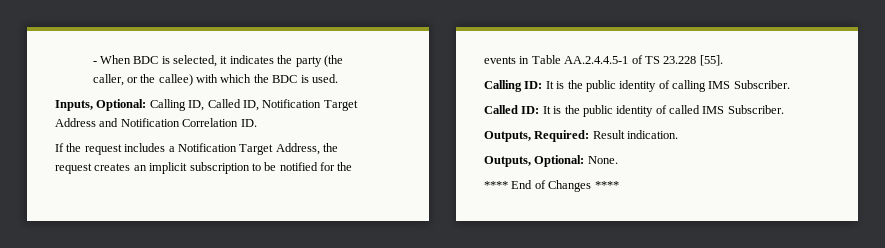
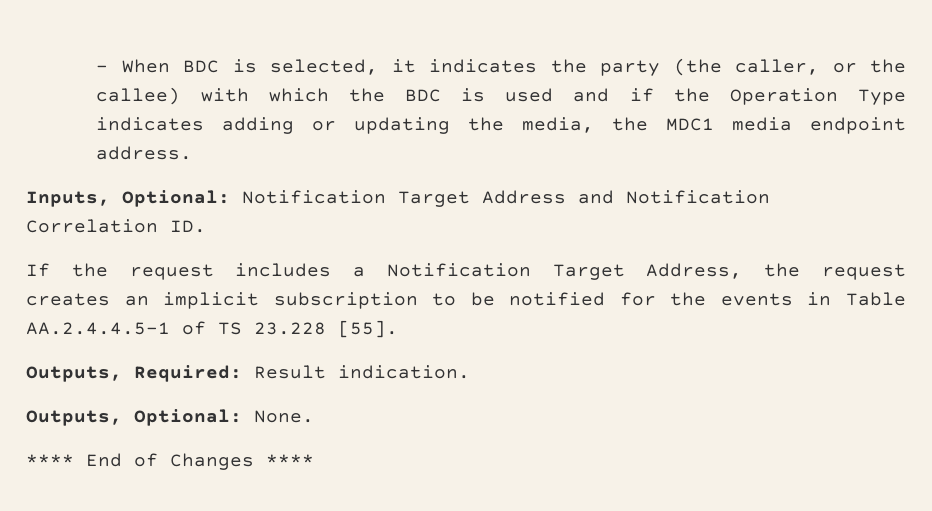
- - When BDC is selected, it indicates the party (the caller, or the callee) with which the BDC is used.
- Inputs, Optional: Calling ID, Called ID, Notification Target Address and Notification Correlation ID.
+ - When BDC is selected, it indicates the party (the caller, or the callee) with which the BDC is used and if the Operation Type indicates adding or updating the media, the MDC1 media endpoint address.
+ Inputs, Optional: Notification Target Address and Notification Correlation ID.
- Calling ID: It is the public identity of calling IMS Subscriber.
- Called ID: It is the public identity of called IMS Subscriber.

